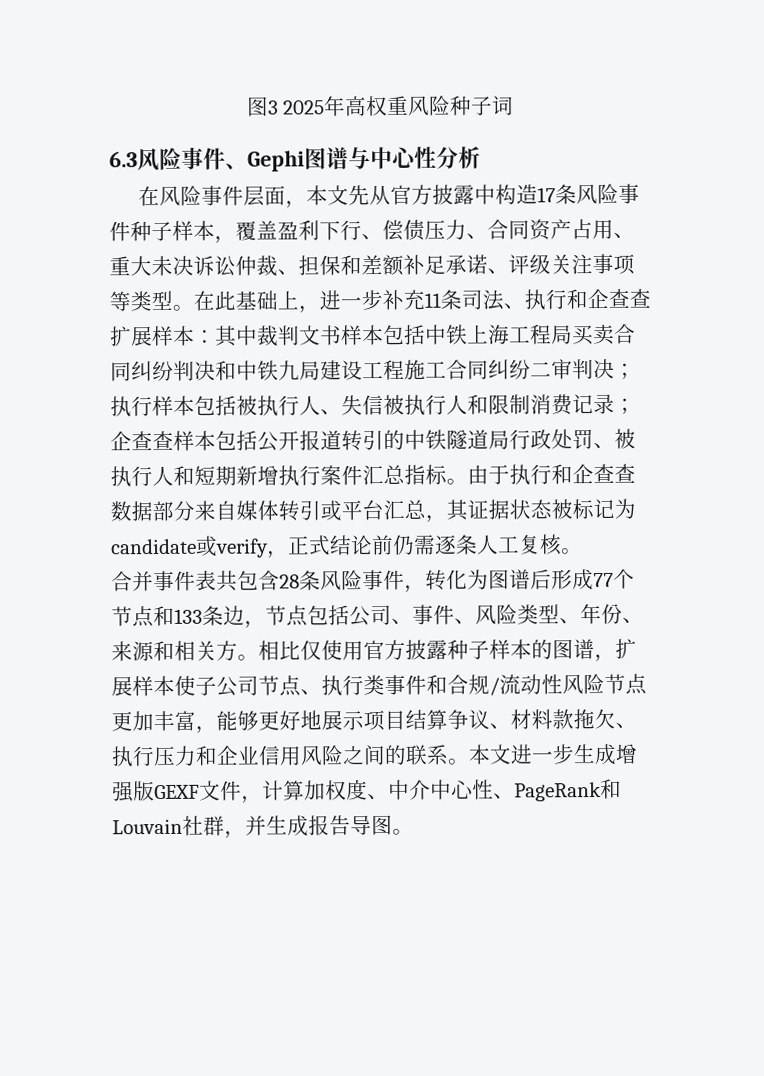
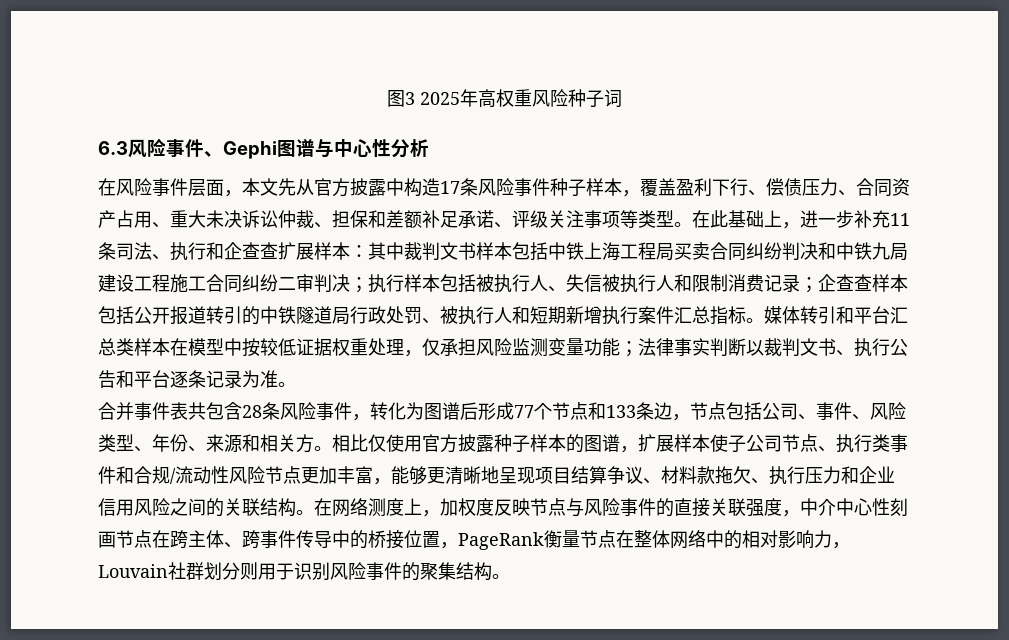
- 由于执行和企查查数据部分来自媒体转引或平台汇总，其证据状态被标记为candidate或verify，正式结论前仍需逐条人工复核。
+ 媒体转引和平台汇总类样本在模型中按较低证据权重处理，仅承担风险监测变量功能；法律事实判断以裁判文书、执行公告和平台逐条记录为准。
- 相比仅使用官方披露种子样本的图谱，扩展样本使子公司节点、执行类事件和合规/流动性风险节点更加丰富，能够更好地展示项目结算争议、材料款拖欠、执行压力和企业信用风险之间的联系。本文进一步生成增强版GEXF文件，计算加权度、中介中心性、PageRank和Louvain社群，并生成报告导图。
+ 相比仅使用官方披露种子样本的图谱，扩展样本使子公司节点、执行类事件和合规/流动性风险节点更加丰富，能够更清晰地呈现项目结算争议、材料款拖欠、执行压力和企业信用风险之间的关联结构。在网络测度上，加权度反映节点与风险事件的直接关联强度，中介中心性刻画节点在跨主体、跨事件传导中的桥接位置，PageRank衡量节点在整体网络中的相对影响力，Louvain社群划分则用于识别风险事件的聚集结构。

